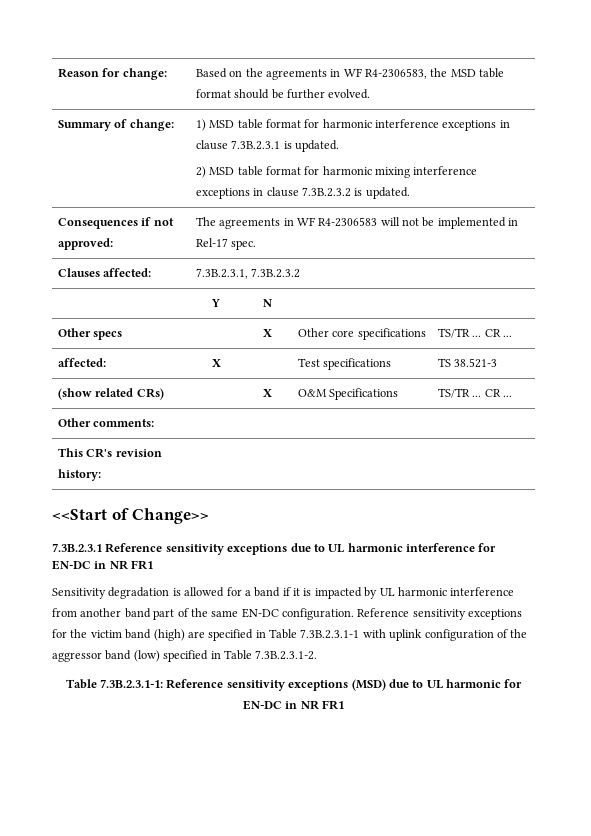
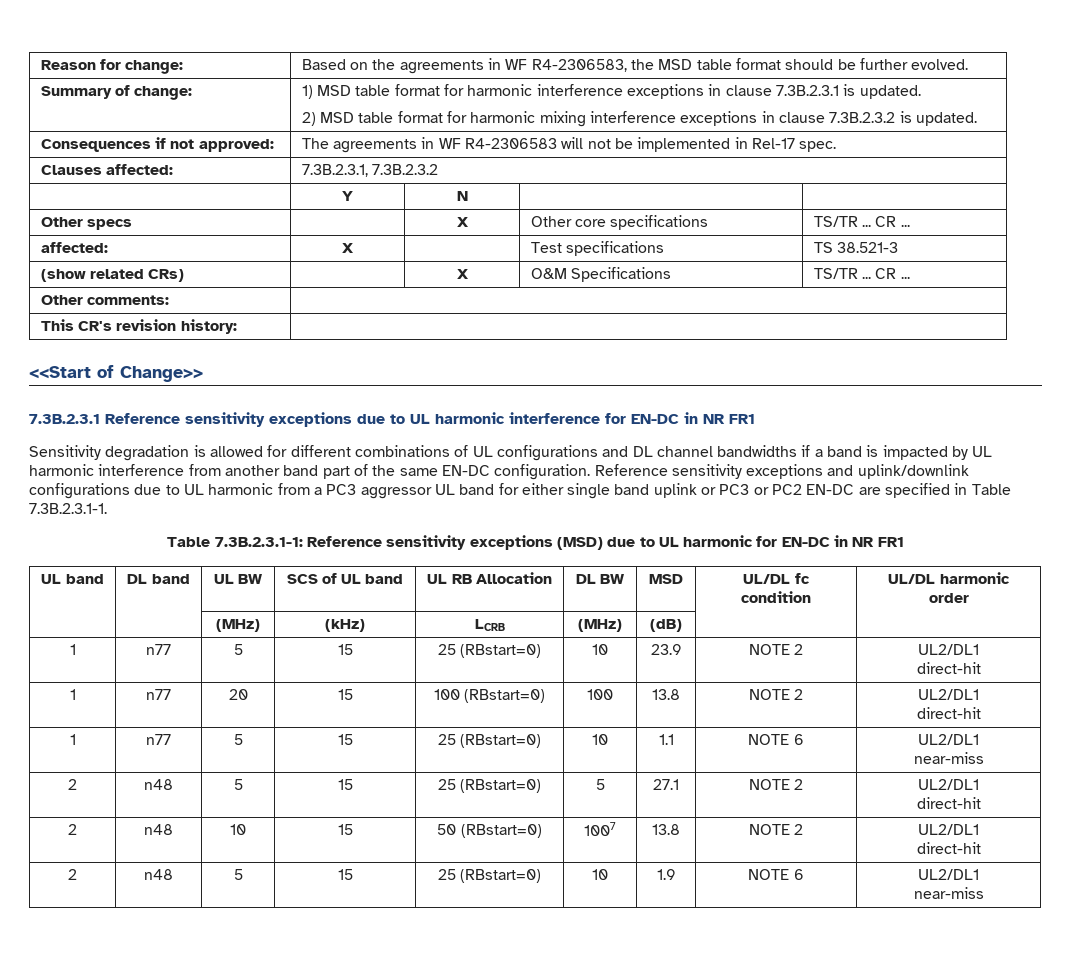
- Sensitivity degradation is allowed for a band if it is impacted by UL harmonic interference from another band part of the same EN-DC configuration.
+ Sensitivity degradation is allowed for different combinations of UL configurations and DL channel bandwidths if a band is impacted by UL harmonic interference from another band part of the same EN-DC configuration.
- Reference sensitivity exceptions for the victim band (high) are specified in Table 7.3B.2.3.1-1 with uplink configuration of the aggressor band (low) specified in Table 7.3B.2.3.1-2.
+ Reference sensitivity exceptions and uplink/downlink configurations due to UL harmonic from a PC3 aggressor UL band for either single band uplink or PC3 or PC2 EN-DC are specified in Table 7.3B.2.3.1-1.
+ UL band | DL band | UL BW | SCS of UL band | UL RB Allocation | DL BW | MSD | UL/DL fc condition | UL/DL harmonic order
+ | | (MHz) | (kHz) | LCRB | (MHz) | (dB) | |
+ 1 | n77 | 5 | 15 | 25 (RBstart=0) | 10 | 23.9 | NOTE 2 | UL2/DL1
+ direct-hit
+ 1 | n77 | 20 | 15 | 100 (RBstart=0) | 100 | 13.8 | NOTE 2 | UL2/DL1
+ direct-hit
+ 1 | n77 | 5 | 15 | 25 (RBstart=0) | 10 | 1.1 | NOTE 6 | UL2/DL1
+ near-miss
+ 2 | n48 | 5 | 15 | 25 (RBstart=0) | 5 | 27.1 | NOTE 2 | UL2/DL1
+ direct-hit
+ 2 | n48 | 10 | 15 | 50 (RBstart=0) | 1007 | 13.8 | NOTE 2 | UL2/DL1
+ direct-hit
+ 2 | n48 | 5 | 15 | 25 (RBstart=0) | 10 | 1.9 | NOTE 6 | UL2/DL1
+ near-miss

